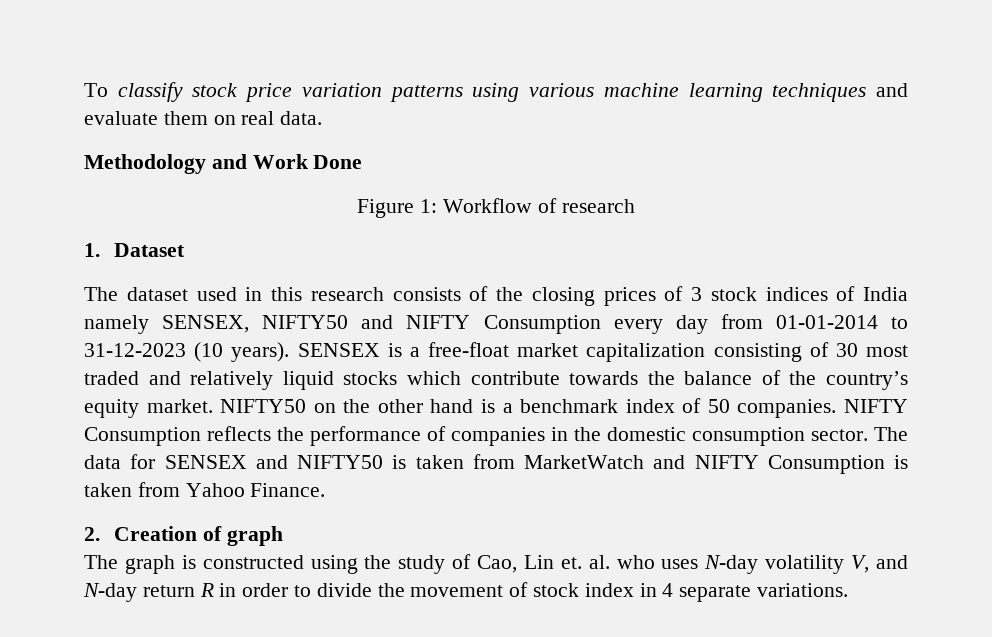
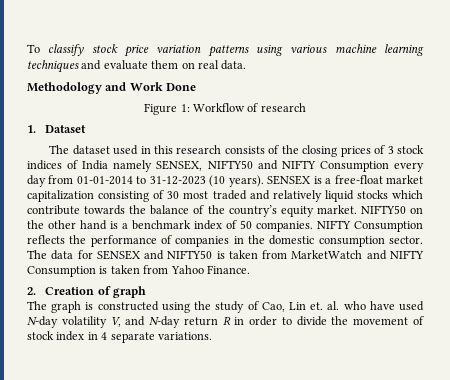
- The graph is constructed using the study of Cao, Lin et. al. who uses N-day volatility V, and N-day return R in order to divide the movement of stock index in 4 separate variations.
+ The graph is constructed using the study of Cao, Lin et. al. who have used N-day volatility V, and N-day return R in order to divide the movement of stock index in 4 separate variations.

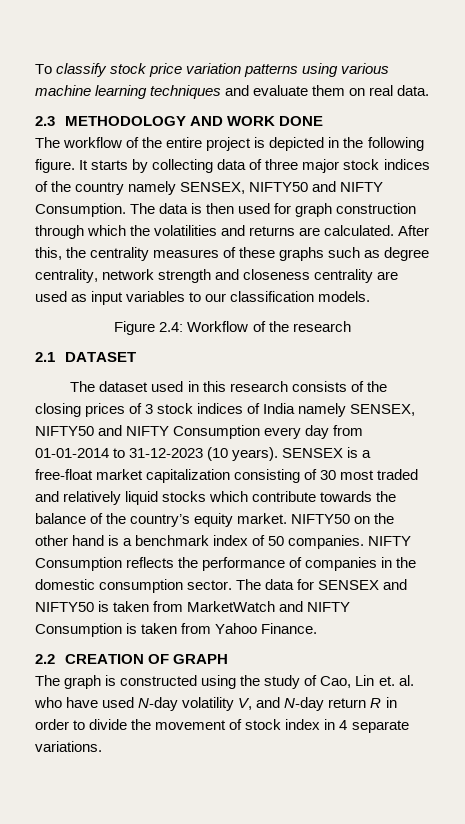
- Methodology and Work Done
+ 2.3 METHODOLOGY AND WORK DONE
+ The workflow of the entire project is depicted in the following figure. It starts by collecting data of three major stock indices of the country namely SENSEX, NIFTY50 and NIFTY Consumption. The data is then used for graph construction through which the volatilities and returns are calculated. After this, the centrality measures of these graphs such as degree centrality, network strength and closeness centrality are used as input variables to our classification models.
- Figure 1: Workflow of research
+ Figure 2.4: Workflow of the research
- 1. Dataset
+ 2.1 DATASET
- 2. Creation of graph
+ 2.2 CREATION OF GRAPH

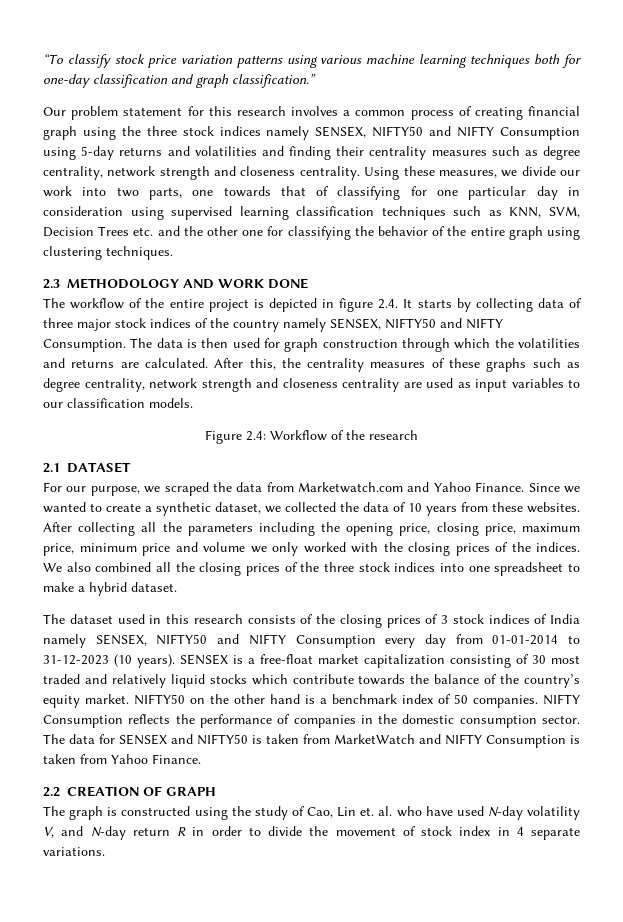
- To classify stock price variation patterns using various machine learning techniques and evaluate them on real data.
+ “To classify stock price variation patterns using various machine learning techniques both for one-day classification and graph classification.”
+ Our problem statement for this research involves a common process of creating financial graph using the three stock indices namely SENSEX, NIFTY50 and NIFTY Consumption using 5-day returns and volatilities and finding their centrality measures such as degree centrality, network strength and closeness centrality. Using these measures, we divide our work into two parts, one towards that of classifying for one particular day in consideration using supervised learning classification techniques such as KNN, SVM, Decision Trees etc. and the other one for classifying the behavior of the entire graph using clustering techniques.
- The workflow of the entire project is depicted in the following figure. It starts by collecting data of three major stock indices of the country namely SENSEX, NIFTY50 and NIFTY Consumption.
+ The workflow of the entire project is depicted in figure 2.4. It starts by collecting data of three major stock indices of the country namely SENSEX, NIFTY50 and NIFTY Consumption.
+ For our purpose, we scraped the data from Marketwatch.com and Yahoo Finance. Since we wanted to create a synthetic dataset, we collected the data of 10 years from these websites. After collecting all the parameters including the opening price, closing price, maximum price, minimum price and volume we only worked with the closing prices of the indices. We also combined all the closing prices of the three stock indices into one spreadsheet to make a hybrid dataset.

